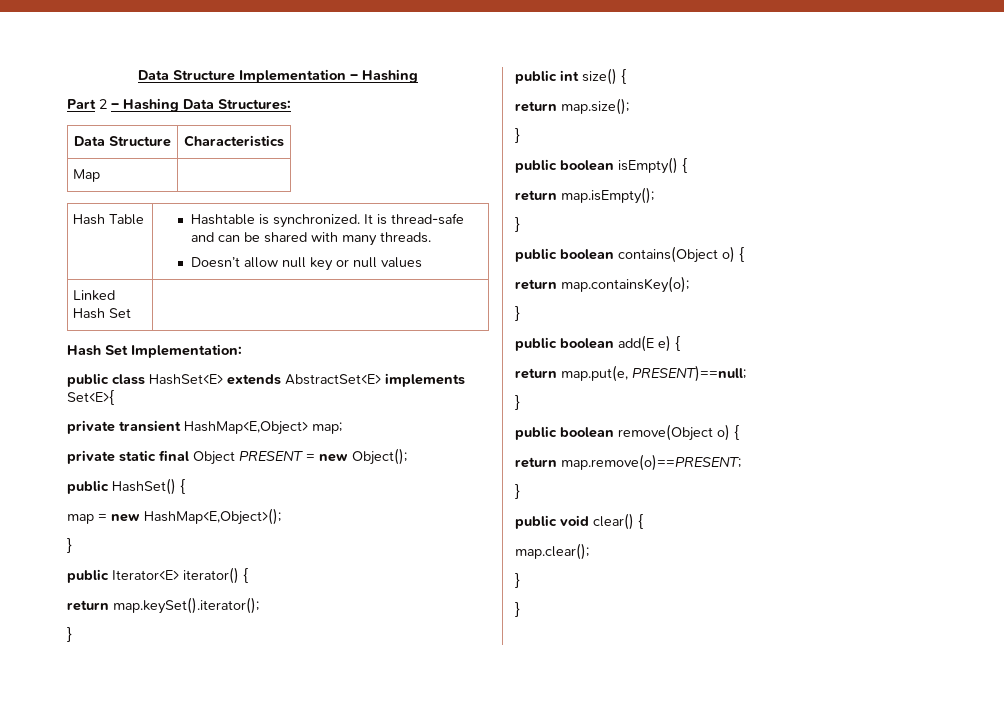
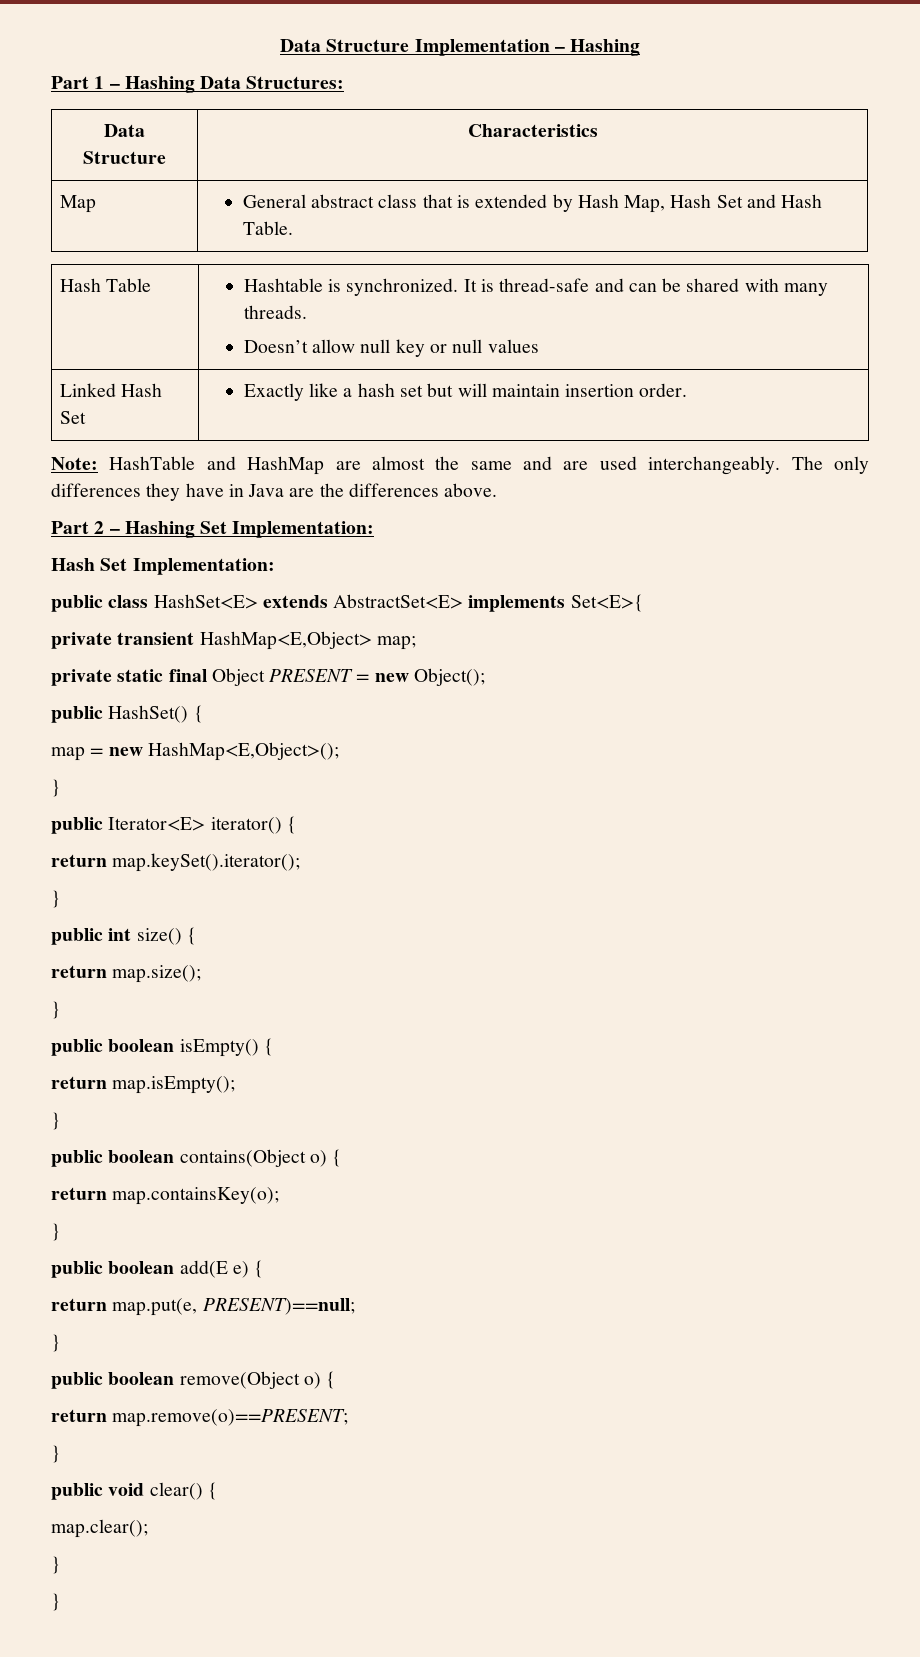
- Part 2 – Hashing Data Structures:
+ Part 1 – Hashing Data Structures:
- Map |
+ Map | General abstract class that is extended by Hash Map, Hash Set and Hash Table.
- Linked Hash Set |
+ Linked Hash Set | Exactly like a hash set but will maintain insertion order.
+ Note: HashTable and HashMap are almost the same and are used interchangeably. The only differences they have in Java are the differences above.
+ Part 2 – Hashing Set Implementation:

